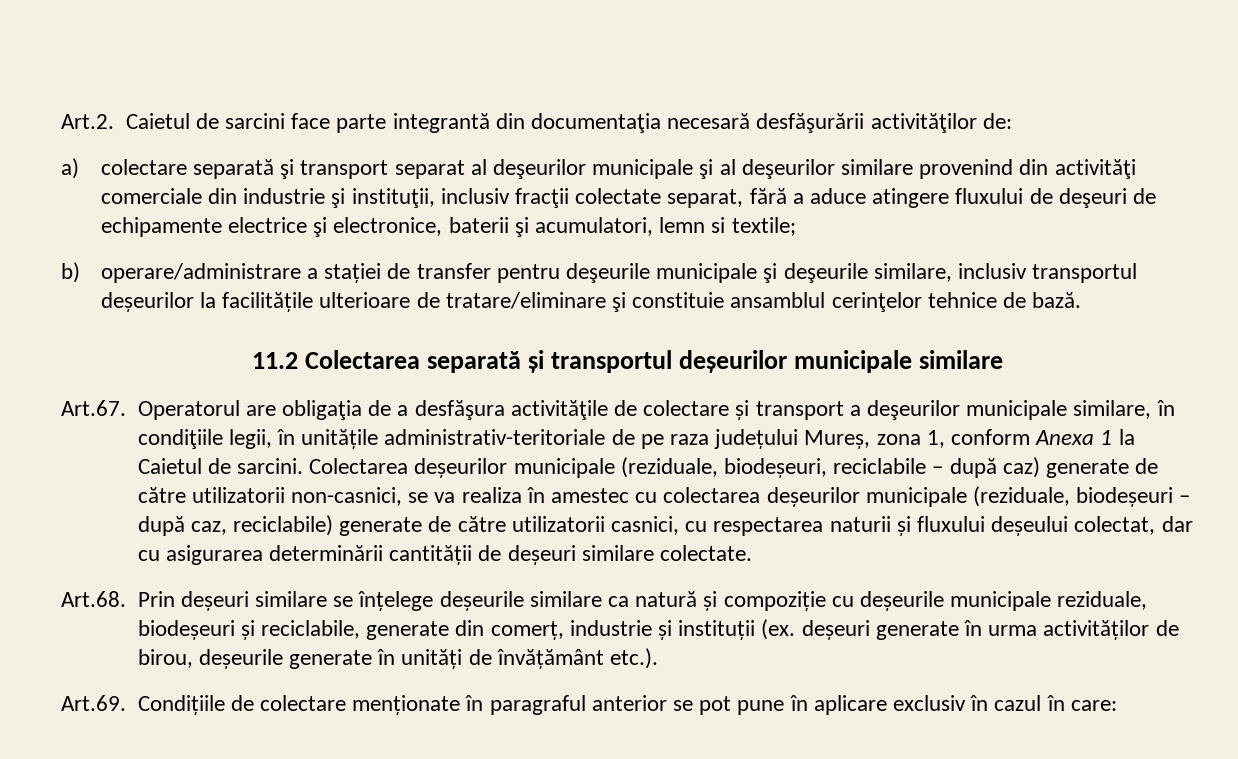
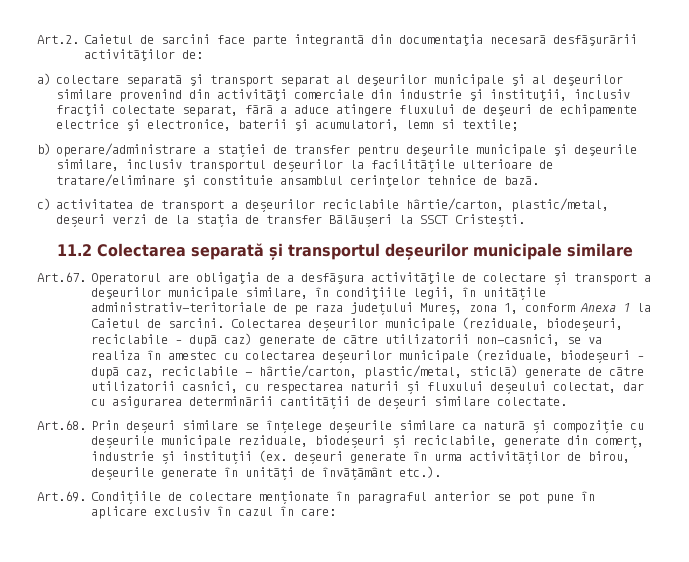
+ c) activitatea de transport a deșeurilor reciclabile hârtie/carton, plastic/metal, deșeuri verzi de la stația de transfer Bălăușeri la SSCT Cristești.
- Colectarea deșeurilor municipale (reziduale, biodeșeuri, reciclabile – după caz) generate de către utilizatorii non-casnici, se va realiza în amestec cu colectarea deșeurilor municipale (reziduale, biodeșeuri – după caz, reciclabile) generate de către utilizatorii casnici, cu respectarea naturii și fluxului deșeului colectat, dar cu asigurarea determinării cantității de deșeuri similare colectate.
+ Colectarea deșeurilor municipale (reziduale, biodeșeuri, reciclabile – după caz) generate de către utilizatorii non-casnici, se va realiza în amestec cu colectarea deșeurilor municipale (reziduale, biodeșeuri – după caz, reciclabile - hârtie/carton, plastic/metal, sticlă) generate de către utilizatorii casnici, cu respectarea naturii și fluxului deșeului colectat, dar cu asigurarea determinării cantității de deșeuri similare colectate.

